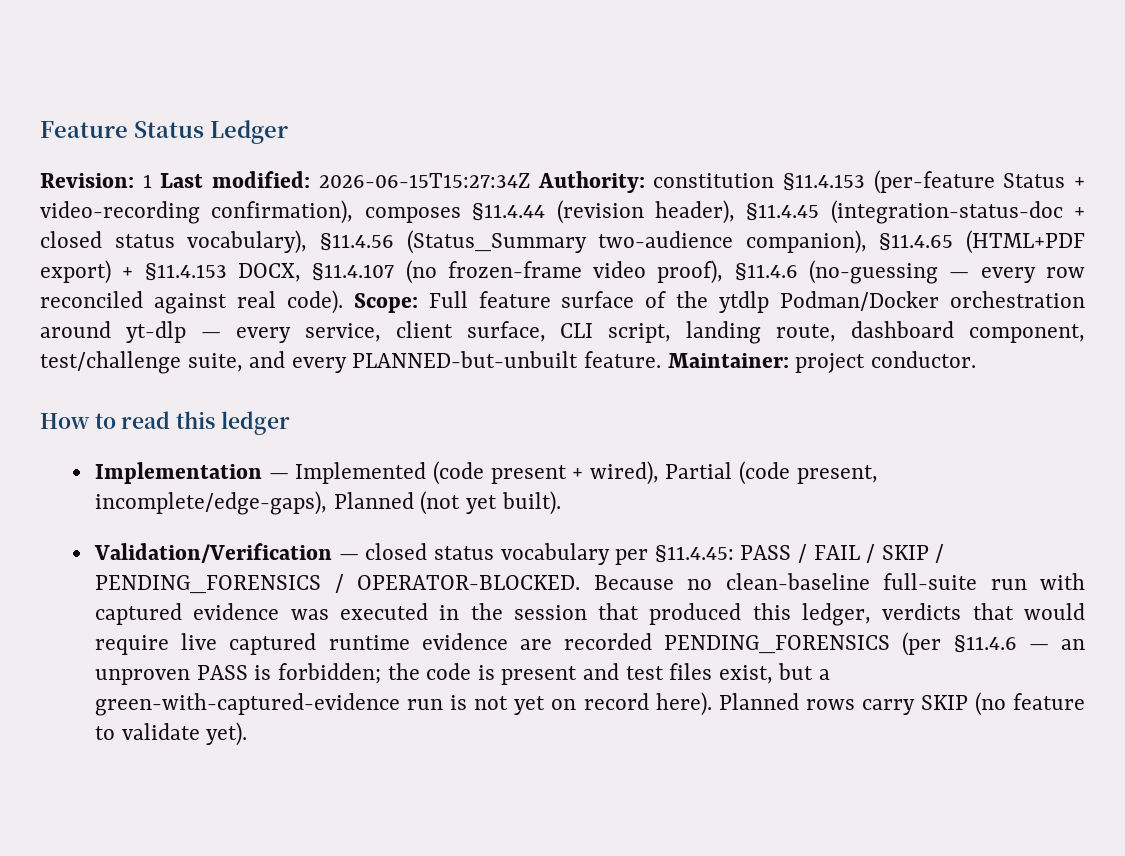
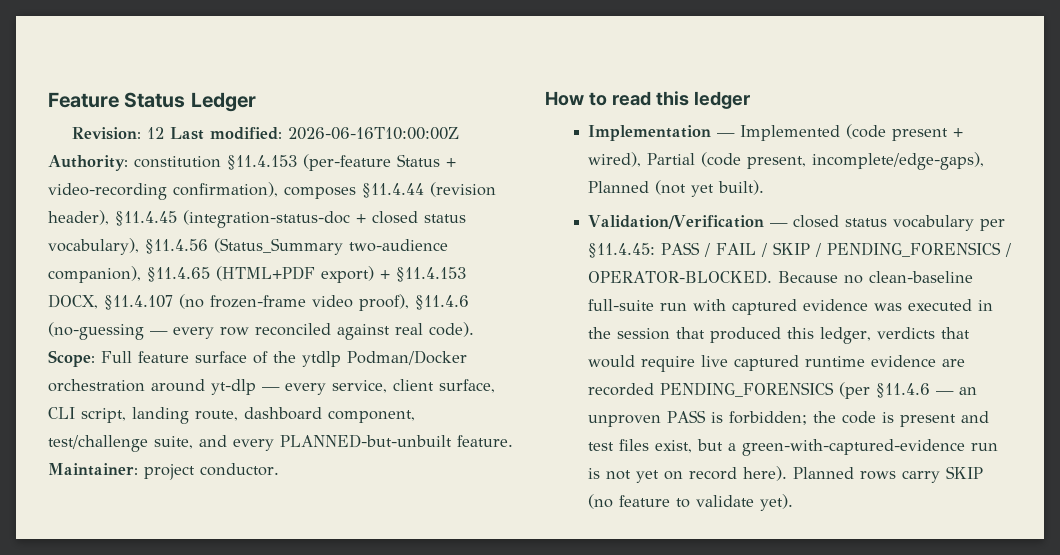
- Revision: 1 Last modified: 2026-06-15T15:27:34Z Authority: constitution §11.4.153 (per-feature Status + video-recording confirmation), composes §11.4.44 (revision header), §11.4.45 (integration-status-doc + closed status vocabulary), §11.4.56 (Status_Summary two-audience companion), §11.4.65 (HTML+PDF export) + §11.4.153 DOCX, §11.4.107 (no frozen-frame video proof), §11.4.6 (no-guessing — every row reconciled against real code).
+ Revision: 12 Last modified: 2026-06-16T10:00:00Z Authority: constitution §11.4.153 (per-feature Status + video-recording confirmation), composes §11.4.44 (revision header), §11.4.45 (integration-status-doc + closed status vocabulary), §11.4.56 (Status_Summary two-audience companion), §11.4.65 (HTML+PDF export) + §11.4.153 DOCX, §11.4.107 (no frozen-frame video proof), §11.4.6 (no-guessing — every row reconciled against real code).

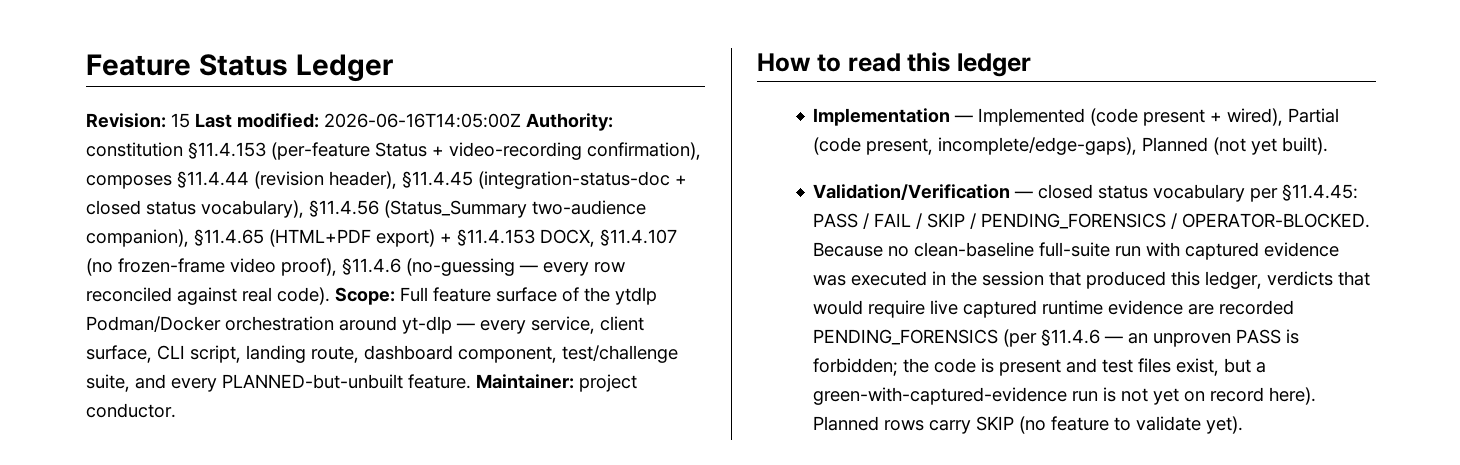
- Revision: 12 Last modified: 2026-06-16T10:00:00Z Authority: constitution §11.4.153 (per-feature Status + video-recording confirmation), composes §11.4.44 (revision header), §11.4.45 (integration-status-doc + closed status vocabulary), §11.4.56 (Status_Summary two-audience companion), §11.4.65 (HTML+PDF export) + §11.4.153 DOCX, §11.4.107 (no frozen-frame video proof), §11.4.6 (no-guessing — every row reconciled against real code).
+ Revision: 15 Last modified: 2026-06-16T14:05:00Z Authority: constitution §11.4.153 (per-feature Status + video-recording confirmation), composes §11.4.44 (revision header), §11.4.45 (integration-status-doc + closed status vocabulary), §11.4.56 (Status_Summary two-audience companion), §11.4.65 (HTML+PDF export) + §11.4.153 DOCX, §11.4.107 (no frozen-frame video proof), §11.4.6 (no-guessing — every row reconciled against real code).

